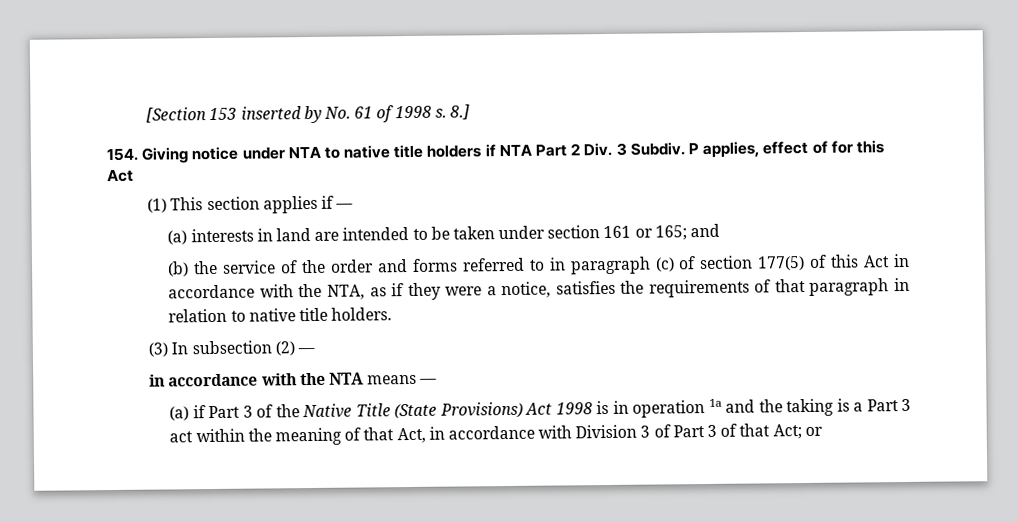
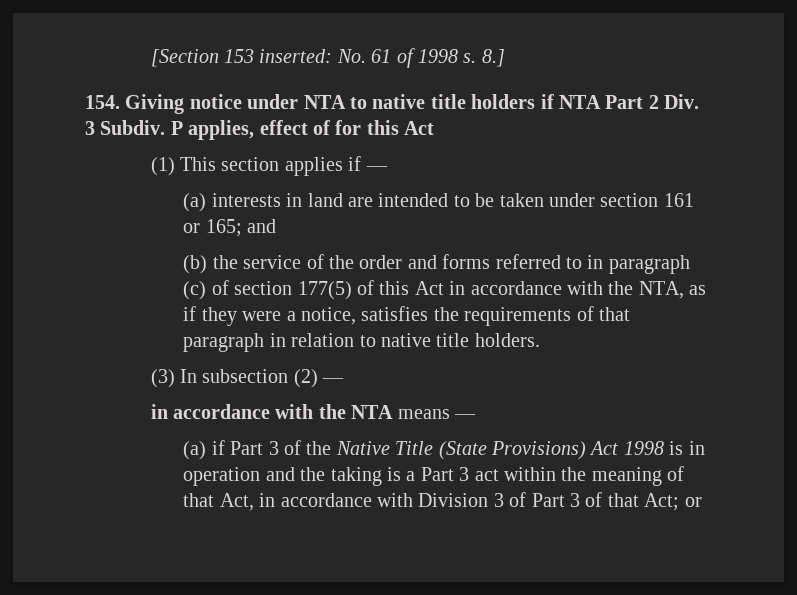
- [Section 153 inserted by No. 61 of 1998 s.
+ [Section 153 inserted: No. 61 of 1998 s.
- (a) if Part 3 of the Native Title (State Provisions) Act 1998 is in operation 1a and the taking is a Part 3 act within the meaning of that Act, in accordance with Division 3 of Part 3 of that Act; or
+ (a) if Part 3 of the Native Title (State Provisions) Act 1998 is in operation and the taking is a Part 3 act within the meaning of that Act, in accordance with Division 3 of Part 3 of that Act; or

